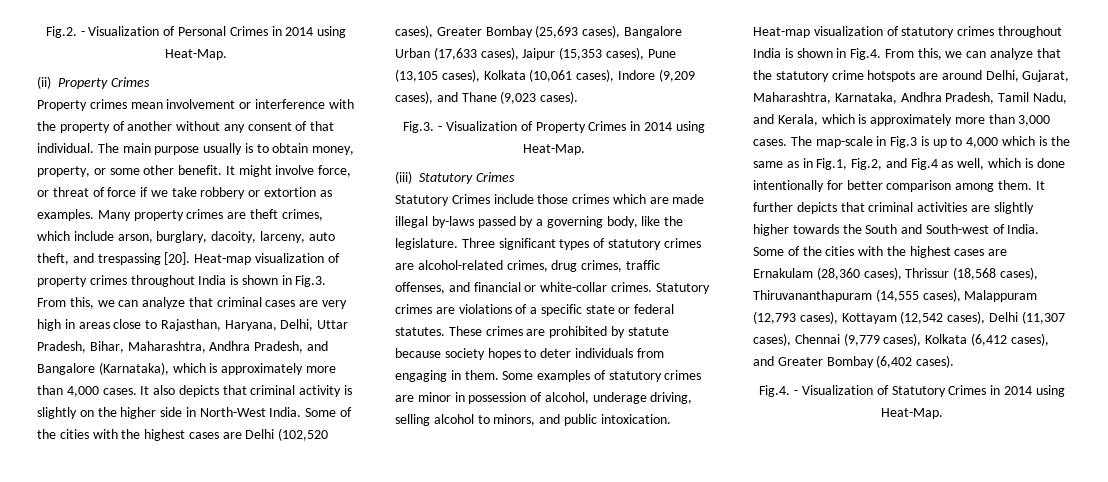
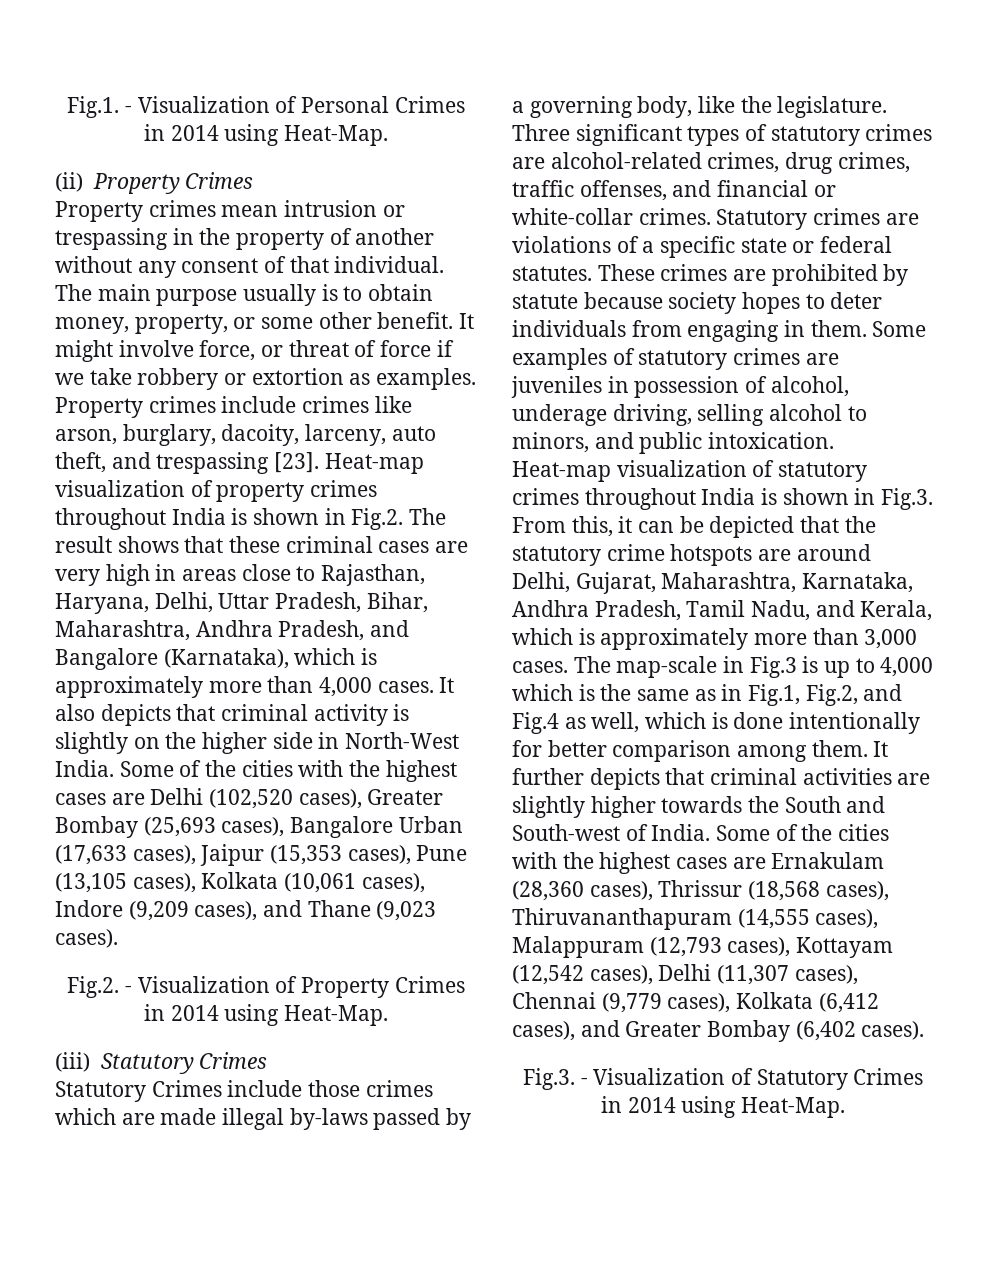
- Fig.2. - Visualization of Personal Crimes in 2014 using Heat-Map.
+ Fig.1. - Visualization of Personal Crimes in 2014 using Heat-Map.
- Property crimes mean involvement or interference with the property of another without any consent of that individual.
+ Property crimes mean intrusion or trespassing in the property of another without any consent of that individual.
- Many property crimes are theft crimes, which include arson, burglary, dacoity, larceny, auto theft, and trespassing [20].
+ Property crimes include crimes like arson, burglary, dacoity, larceny, auto theft, and trespassing [23].
- Heat-map visualization of property crimes throughout India is shown in Fig.3. From this, we can analyze that criminal cases are very high in areas close to Rajasthan, Haryana, Delhi, Uttar Pradesh, Bihar, Maharashtra, Andhra Pradesh, and Bangalore (Karnataka), which is approximately more than 4,000 cases.
+ Heat-map visualization of property crimes throughout India is shown in Fig.2. The result shows that these criminal cases are very high in areas close to Rajasthan, Haryana, Delhi, Uttar Pradesh, Bihar, Maharashtra, Andhra Pradesh, and Bangalore (Karnataka), which is approximately more than 4,000 cases.
- Fig.3. - Visualization of Property Crimes in 2014 using Heat-Map.
+ Fig.2. - Visualization of Property Crimes in 2014 using Heat-Map.
- Some examples of statutory crimes are minor in possession of alcohol, underage driving, selling alcohol to minors, and public intoxication.
+ Some examples of statutory crimes are juveniles in possession of alcohol, underage driving, selling alcohol to minors, and public intoxication.
- Heat-map visualization of statutory crimes throughout India is shown in Fig.4. From this, we can analyze that the statutory crime hotspots are around Delhi, Gujarat, Maharashtra, Karnataka, Andhra Pradesh, Tamil Nadu, and Kerala, which is approximately more than 3,000 cases.
+ Heat-map visualization of statutory crimes throughout India is shown in Fig.3. From this, it can be depicted that the statutory crime hotspots are around Delhi, Gujarat, Maharashtra, Karnataka, Andhra Pradesh, Tamil Nadu, and Kerala, which is approximately more than 3,000 cases.
- Fig.4. - Visualization of Statutory Crimes in 2014 using Heat-Map.
+ Fig.3. - Visualization of Statutory Crimes in 2014 using Heat-Map.

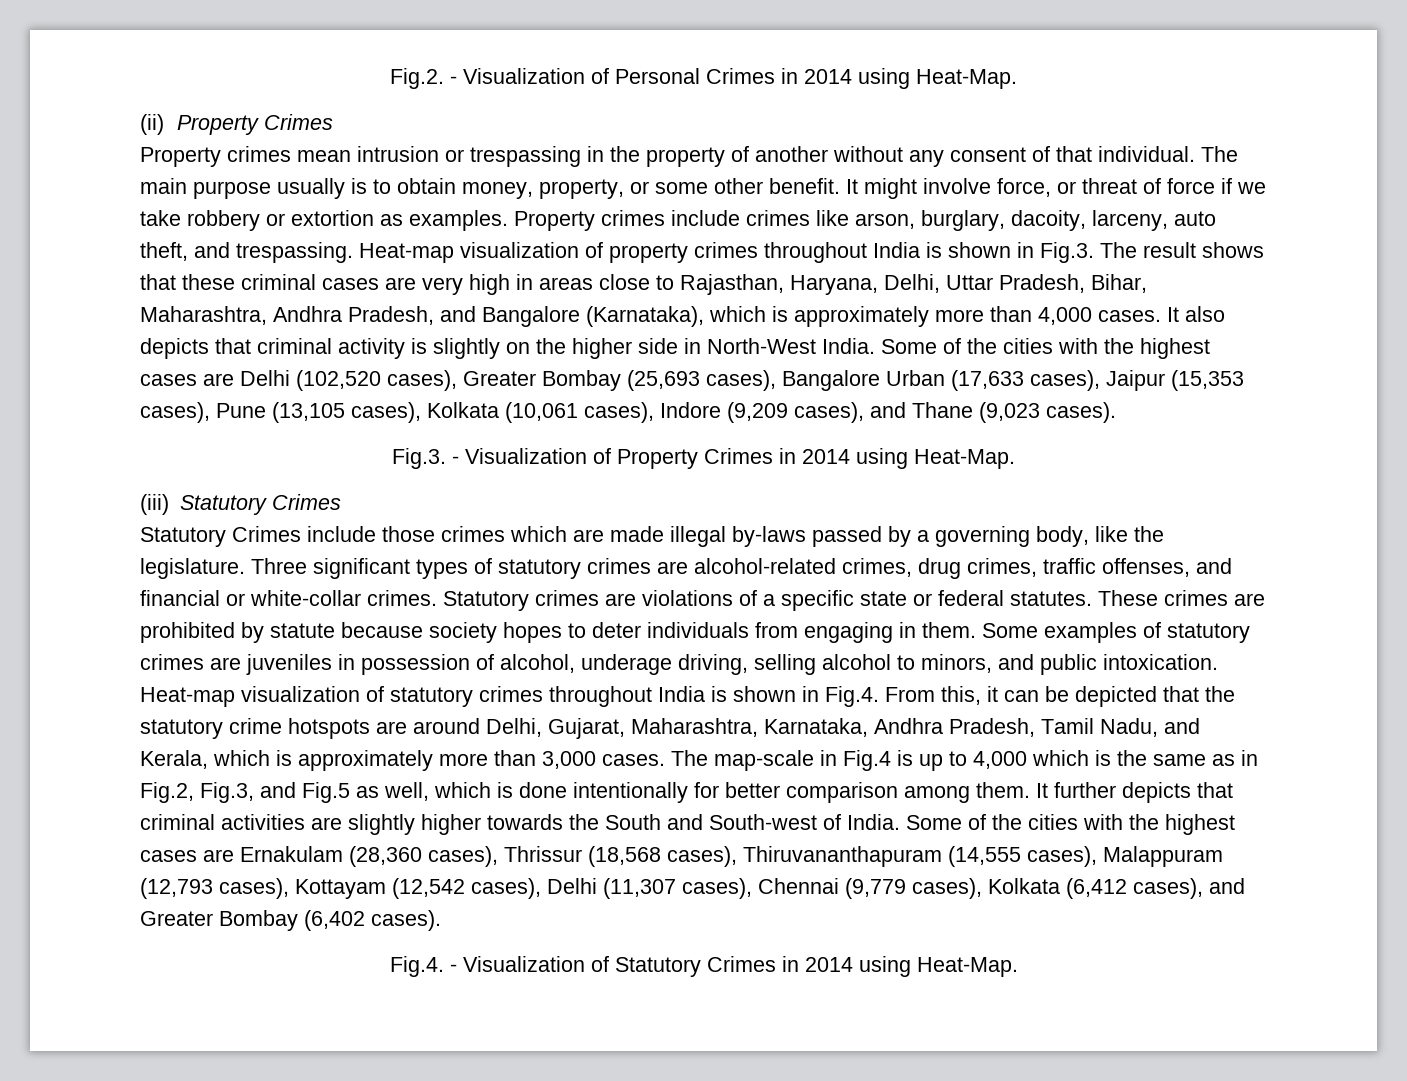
- Fig.1. - Visualization of Personal Crimes in 2014 using Heat-Map.
+ Fig.2. - Visualization of Personal Crimes in 2014 using Heat-Map.
- Property crimes include crimes like arson, burglary, dacoity, larceny, auto theft, and trespassing [23].
+ Property crimes include crimes like arson, burglary, dacoity, larceny, auto theft, and trespassing.
- Heat-map visualization of property crimes throughout India is shown in Fig.2. The result shows that these criminal cases are very high in areas close to Rajasthan, Haryana, Delhi, Uttar Pradesh, Bihar, Maharashtra, Andhra Pradesh, and Bangalore (Karnataka), which is approximately more than 4,000 cases.
+ Heat-map visualization of property crimes throughout India is shown in Fig.3. The result shows that these criminal cases are very high in areas close to Rajasthan, Haryana, Delhi, Uttar Pradesh, Bihar, Maharashtra, Andhra Pradesh, and Bangalore (Karnataka), which is approximately more than 4,000 cases.
- Fig.2. - Visualization of Property Crimes in 2014 using Heat-Map.
+ Fig.3. - Visualization of Property Crimes in 2014 using Heat-Map.
- Heat-map visualization of statutory crimes throughout India is shown in Fig.3. From this, it can be depicted that the statutory crime hotspots are around Delhi, Gujarat, Maharashtra, Karnataka, Andhra Pradesh, Tamil Nadu, and Kerala, which is approximately more than 3,000 cases.
+ Heat-map visualization of statutory crimes throughout India is shown in Fig.4. From this, it can be depicted that the statutory crime hotspots are around Delhi, Gujarat, Maharashtra, Karnataka, Andhra Pradesh, Tamil Nadu, and Kerala, which is approximately more than 3,000 cases.
- The map-scale in Fig.3 is up to 4,000 which is the same as in Fig.1, Fig.2, and Fig.4 as well, which is done intentionally for better comparison among them.
+ The map-scale in Fig.4 is up to 4,000 which is the same as in Fig.2, Fig.3, and Fig.5 as well, which is done intentionally for better comparison among them.
- Fig.3. - Visualization of Statutory Crimes in 2014 using Heat-Map.
+ Fig.4. - Visualization of Statutory Crimes in 2014 using Heat-Map.

